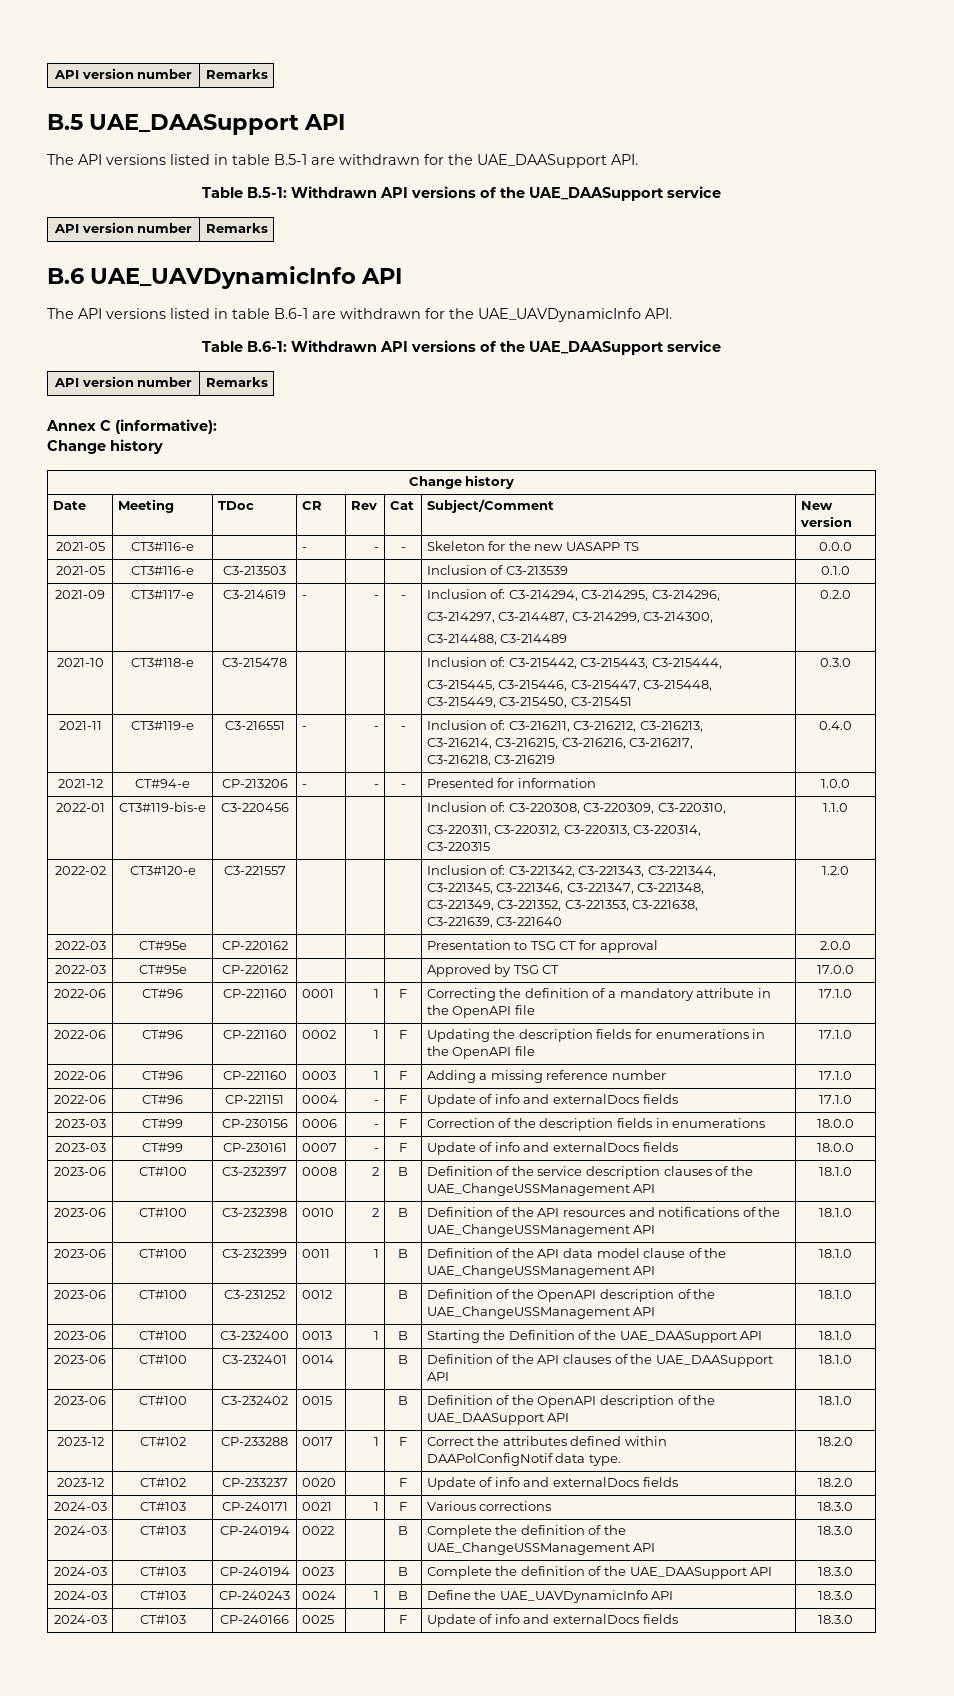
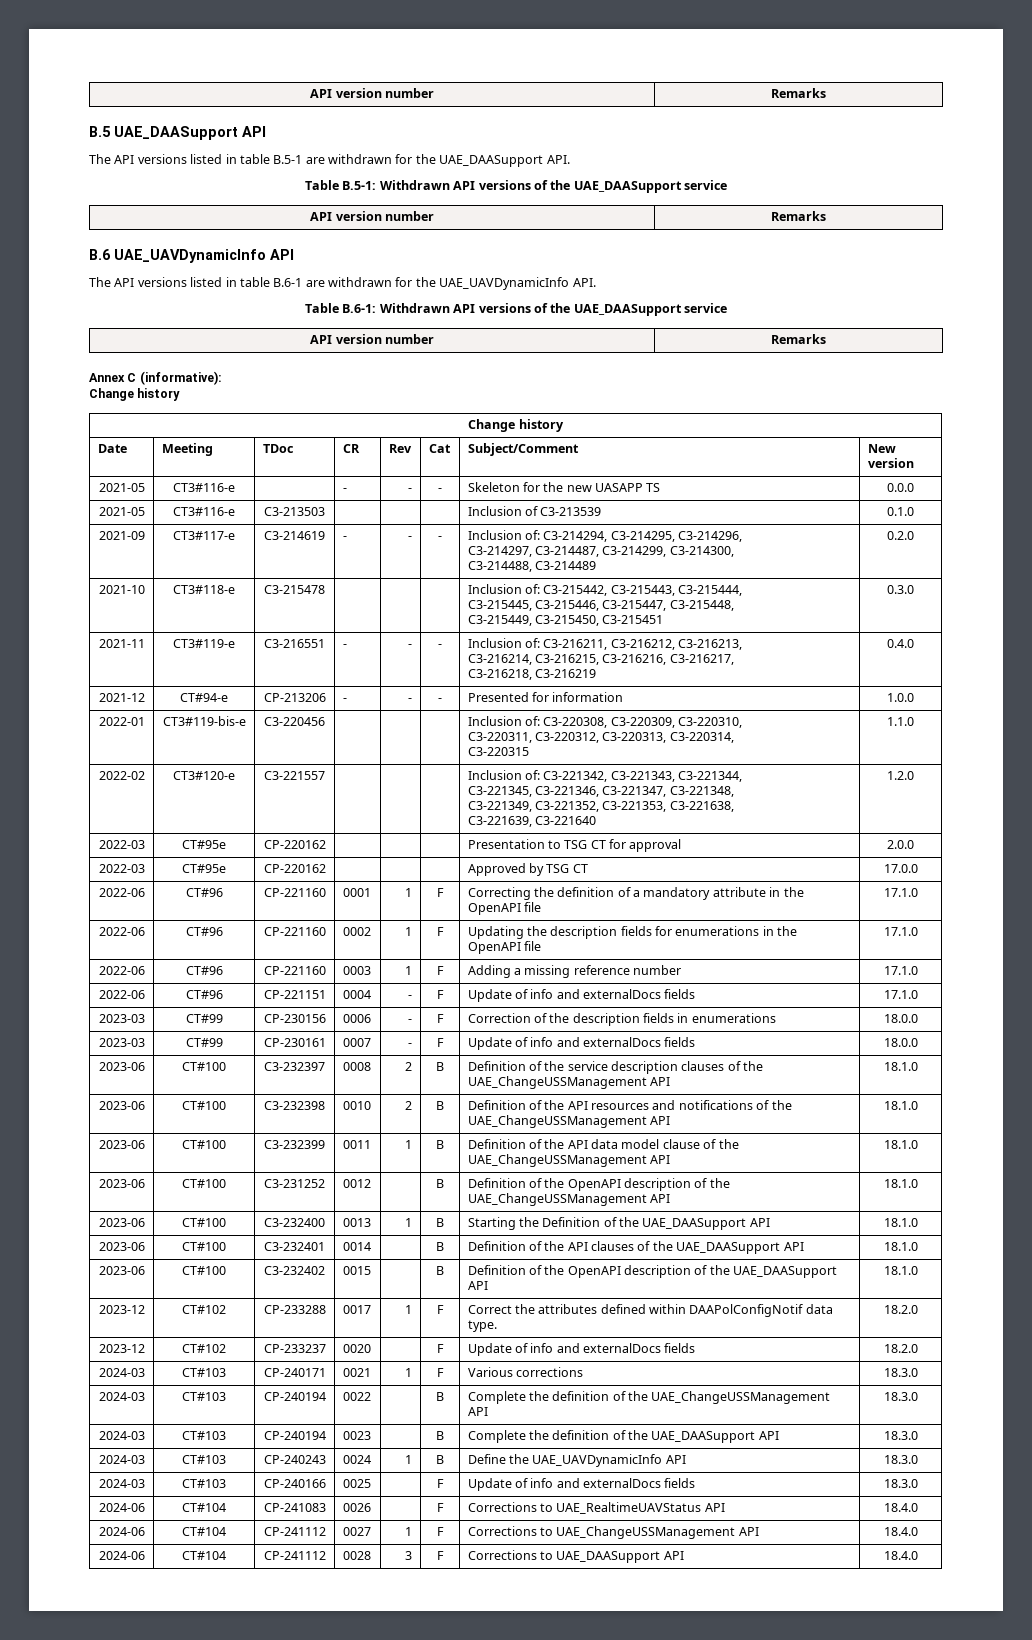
+ 2024-06 | CT#104 | CP-241083 | 0026 | | F | Corrections to UAE_RealtimeUAVStatus API | 18.4.0
+ 2024-06 | CT#104 | CP-241112 | 0027 | 1 | F | Corrections to UAE_ChangeUSSManagement API | 18.4.0
+ 2024-06 | CT#104 | CP-241112 | 0028 | 3 | F | Corrections to UAE_DAASupport API | 18.4.0

